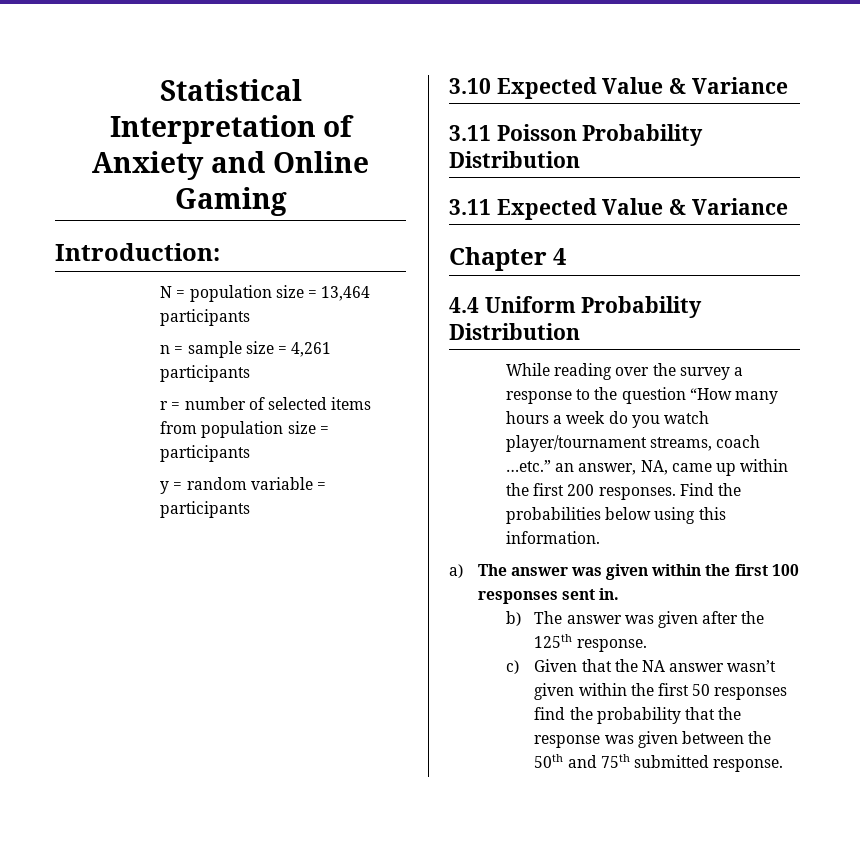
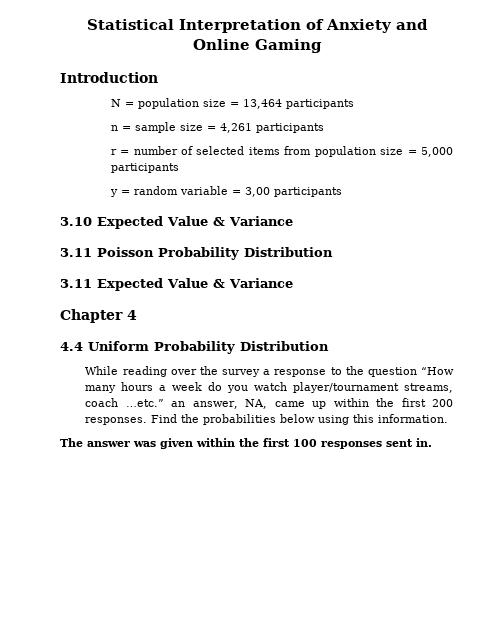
- Introduction:
+ Introduction
- r = number of selected items from population size = participants
+ r = number of selected items from population size = 5,000 participants
- y = random variable = participants
+ y = random variable = 3,00 participants
- a) The answer was given within the first 100 responses sent in.
+ The answer was given within the first 100 responses sent in.
- b) The answer was given after the 125th response.
- c) Given that the NA answer wasn’t given within the first 50 responses find the probability that the response was given between the 50th and 75th submitted response.

